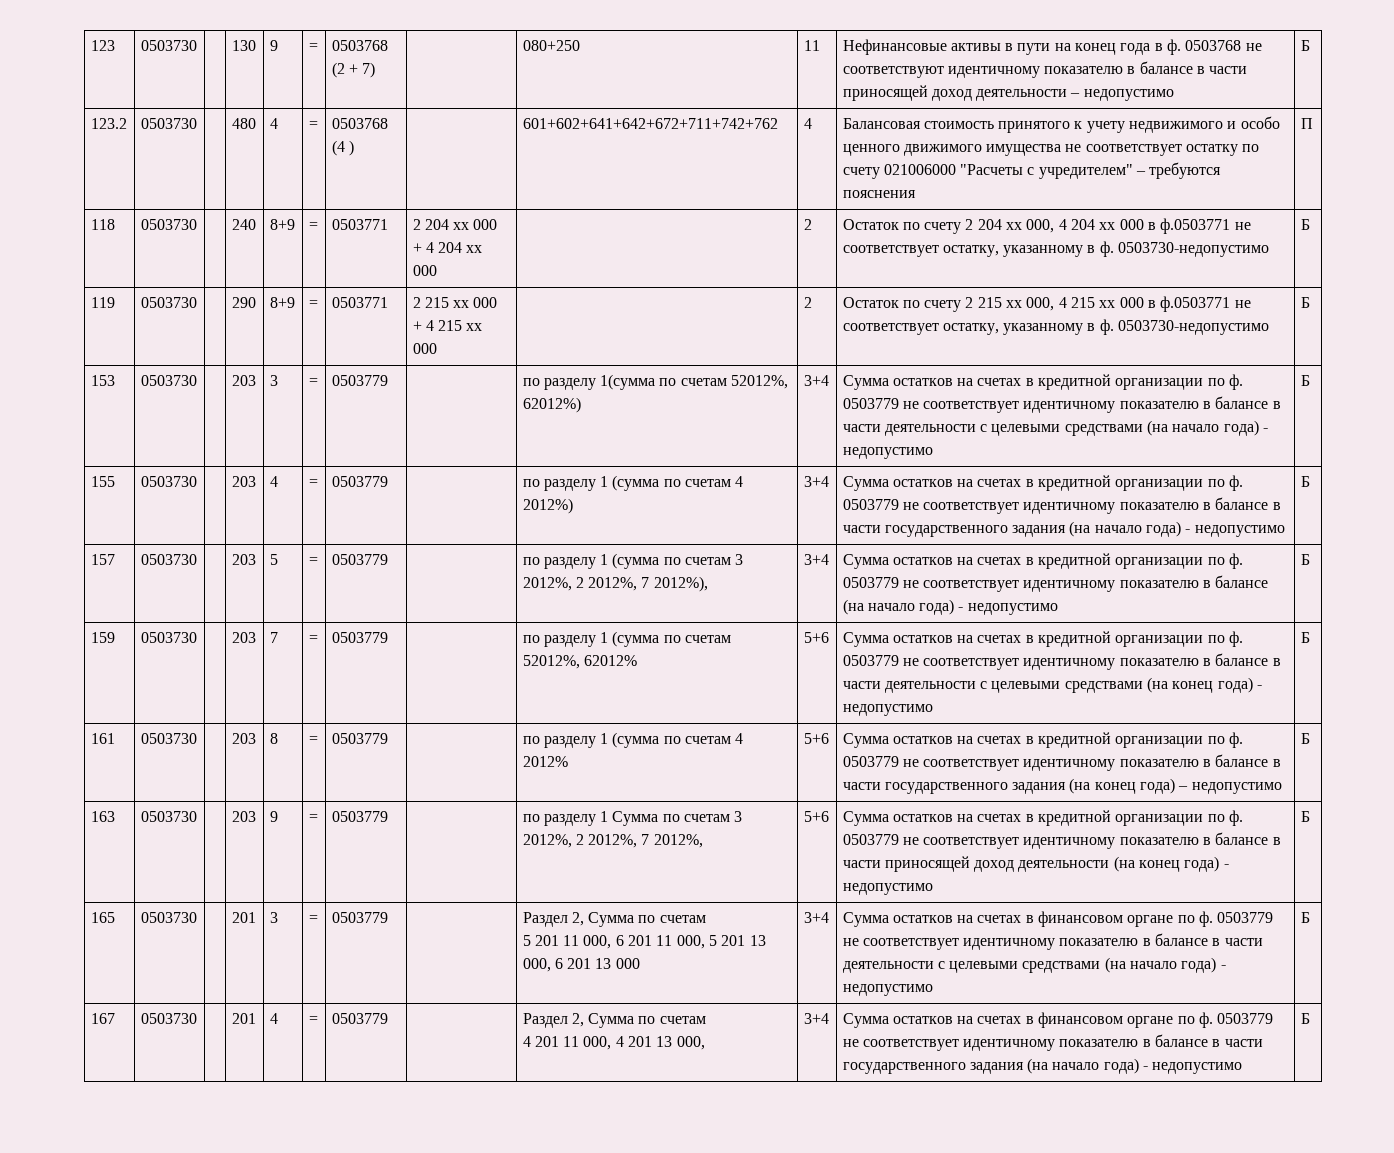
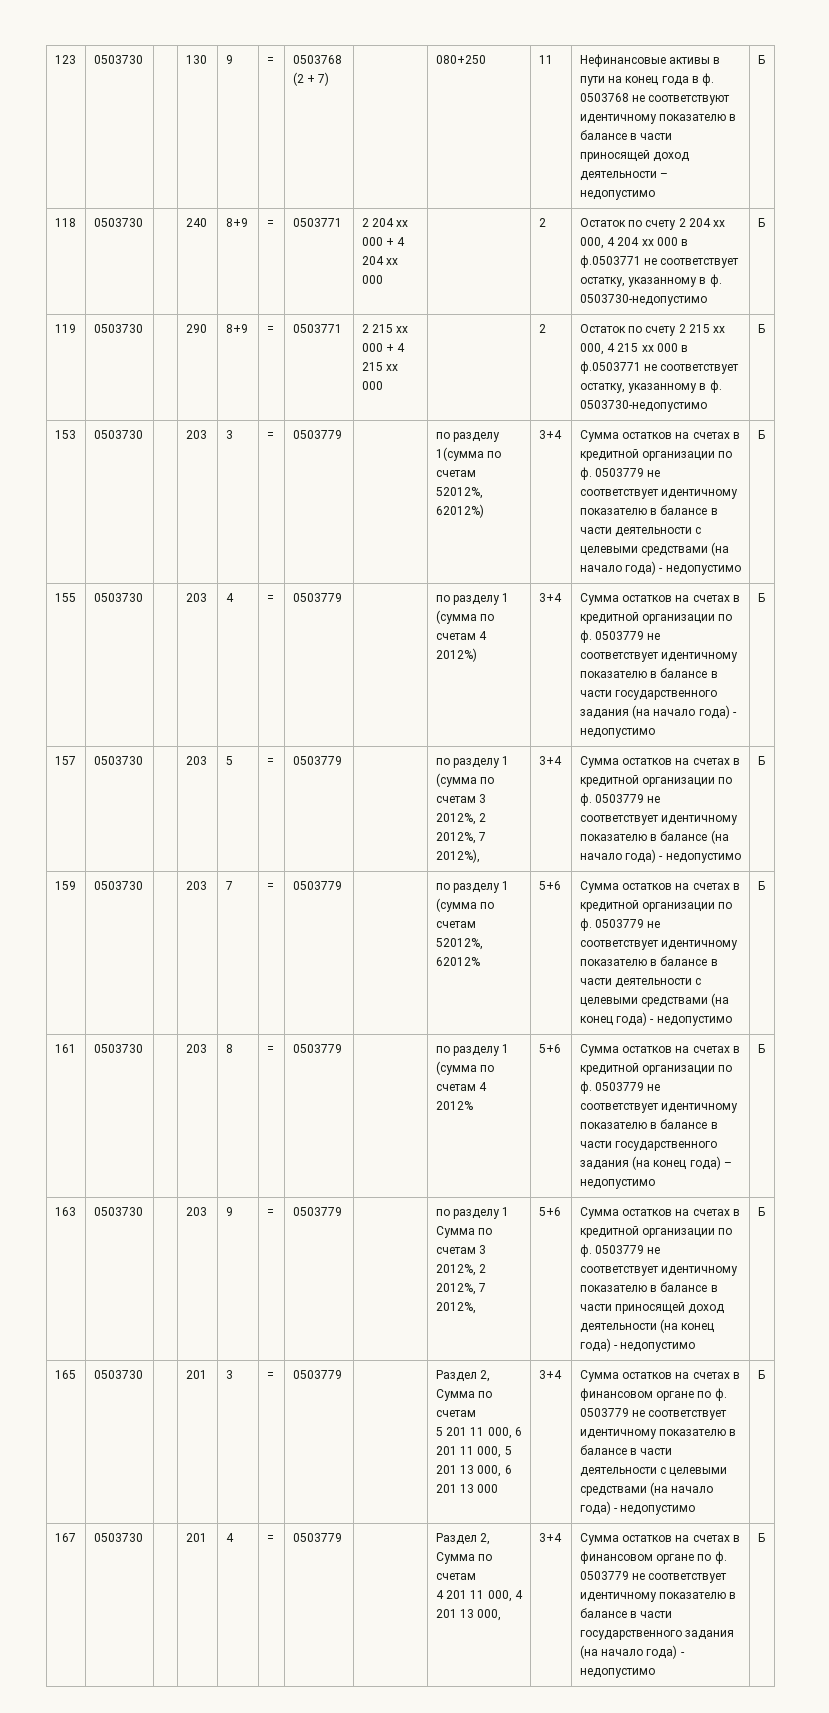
- 123.2 | 0503730 | | 480 | 4 | = | 0503768 (4 ) | | 601+602+641+642+672+711+742+762 | 4 | Балансовая стоимость принятого к учету недвижимого и особо ценного движимого имущества не соответствует остатку по счету 021006000 "Расчеты с учредителем" – требуются пояснения | П

